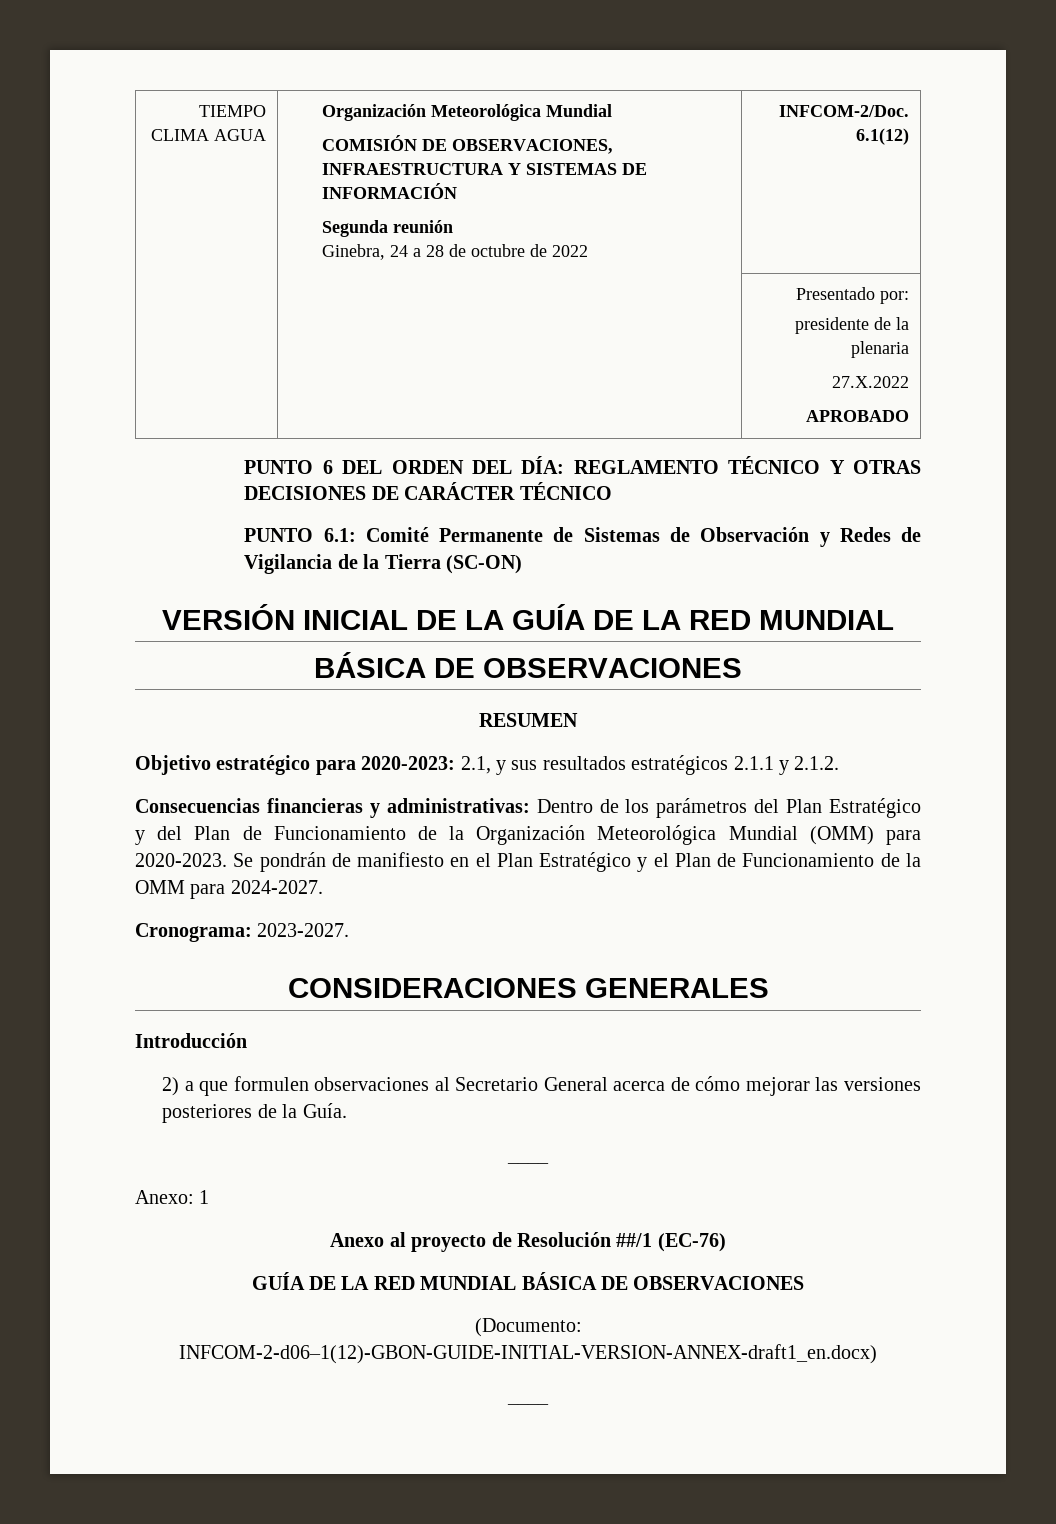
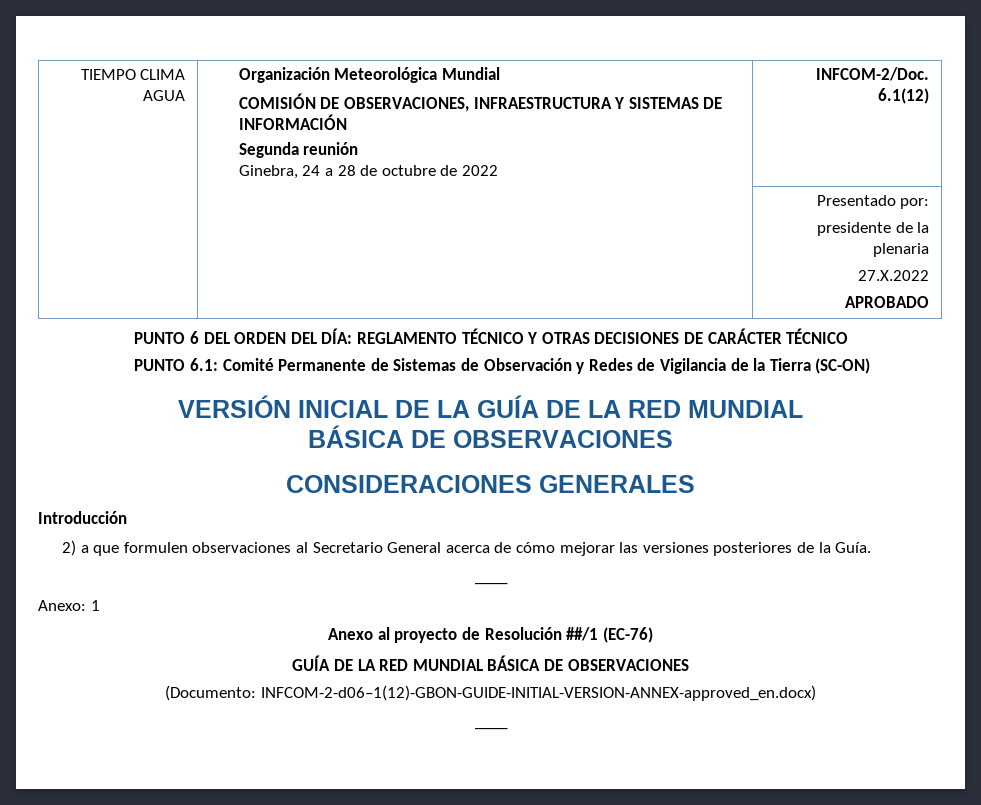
- RESUMEN
- Objetivo estratégico para 2020-2023: 2.1, y sus resultados estratégicos 2.1.1 y 2.1.2.
- Consecuencias financieras y administrativas: Dentro de los parámetros del Plan Estratégico y del Plan de Funcionamiento de la Organización Meteorológica Mundial (OMM) para 2020-2023. Se pondrán de manifiesto en el Plan Estratégico y el Plan de Funcionamiento de la OMM para 2024-2027.
- Cronograma: 2023-2027.
- (Documento: INFCOM-2-d06–1(12)-GBON-GUIDE-INITIAL-VERSION-ANNEX-draft1_en.docx)
+ (Documento: INFCOM-2-d06–1(12)-GBON-GUIDE-INITIAL-VERSION-ANNEX-approved_en.docx)

